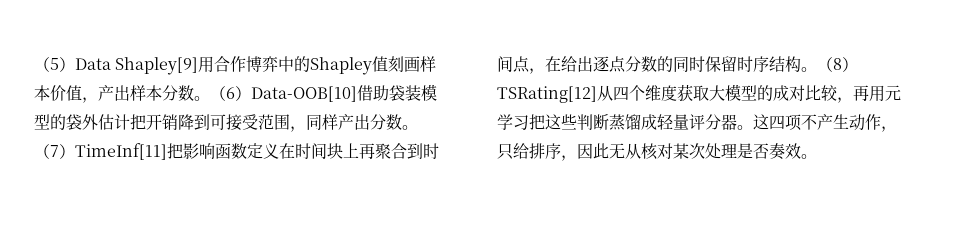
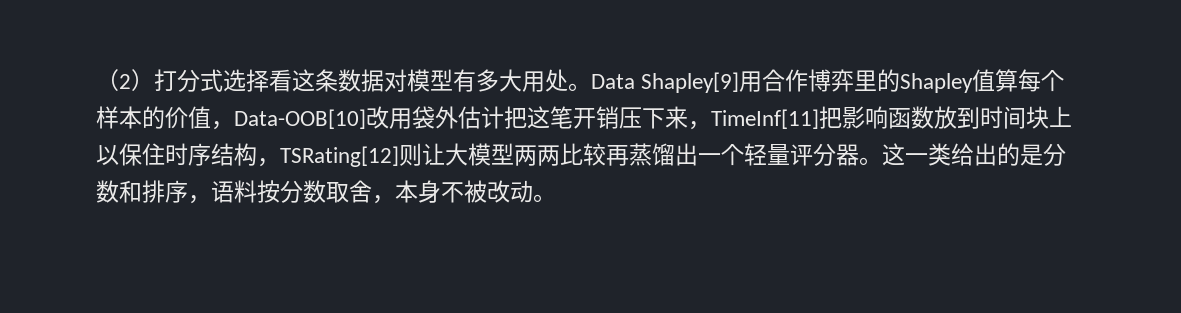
- （5）Data Shapley[9]用合作博弈中的Shapley值刻画样本价值，产出样本分数。（6）Data-OOB[10]借助袋装模型的袋外估计把开销降到可接受范围，同样产出分数。（7）TimeInf[11]把影响函数定义在时间块上再聚合到时间点，在给出逐点分数的同时保留时序结构。（8）TSRating[12]从四个维度获取大模型的成对比较，再用元学习把这些判断蒸馏成轻量评分器。这四项不产生动作，只给排序，因此无从核对某次处理是否奏效。
+ （2）打分式选择看这条数据对模型有多大用处。Data Shapley[9]用合作博弈里的Shapley值算每个样本的价值，Data-OOB[10]改用袋外估计把这笔开销压下来，TimeInf[11]把影响函数放到时间块上以保住时序结构，TSRating[12]则让大模型两两比较再蒸馏出一个轻量评分器。这一类给出的是分数和排序，语料按分数取舍，本身不被改动。

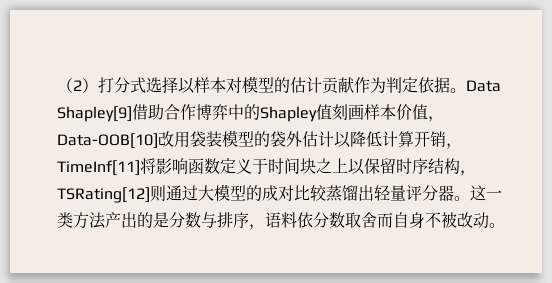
- （2）打分式选择看这条数据对模型有多大用处。
+ （2）打分式选择以样本对模型的估计贡献作为判定依据。
- Data Shapley[9]用合作博弈里的Shapley值算每个样本的价值，Data-OOB[10]改用袋外估计把这笔开销压下来，TimeInf[11]把影响函数放到时间块上以保住时序结构，TSRating[12]则让大模型两两比较再蒸馏出一个轻量评分器。
+ Data Shapley[9]借助合作博弈中的Shapley值刻画样本价值，Data-OOB[10]改用袋装模型的袋外估计以降低计算开销，TimeInf[11]将影响函数定义于时间块之上以保留时序结构，TSRating[12]则通过大模型的成对比较蒸馏出轻量评分器。
- 这一类给出的是分数和排序，语料按分数取舍，本身不被改动。
+ 这一类方法产出的是分数与排序，语料依分数取舍而自身不被改动。

